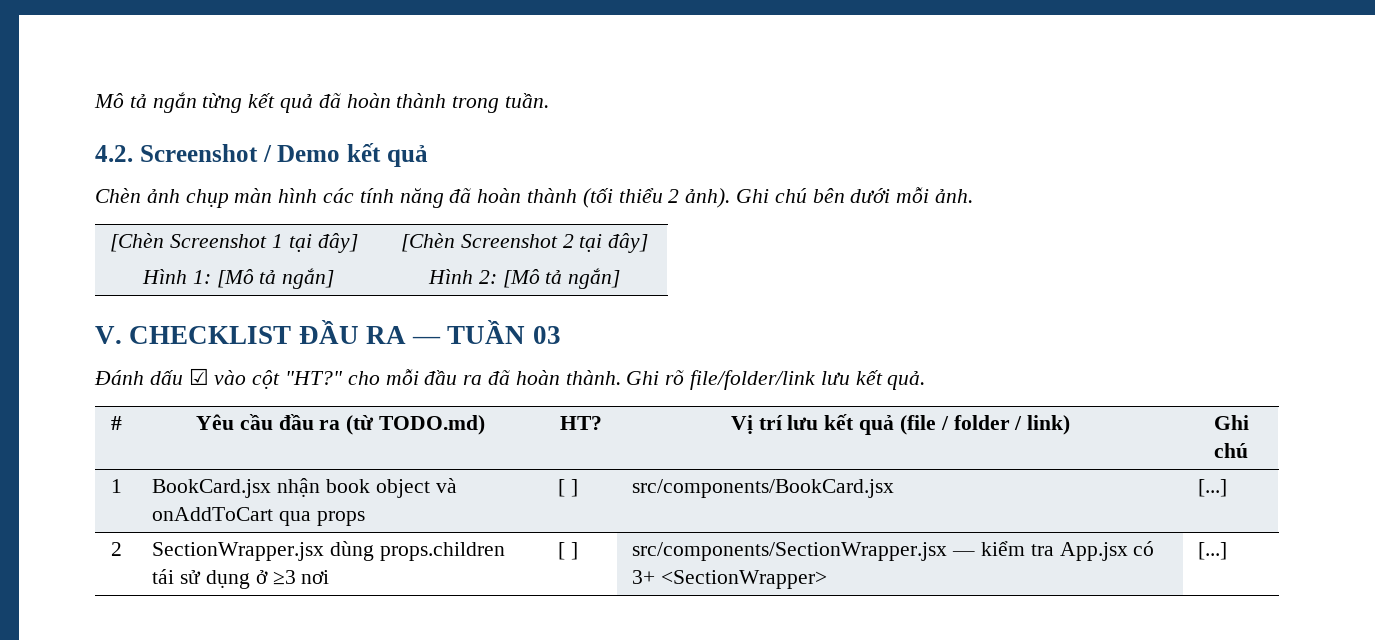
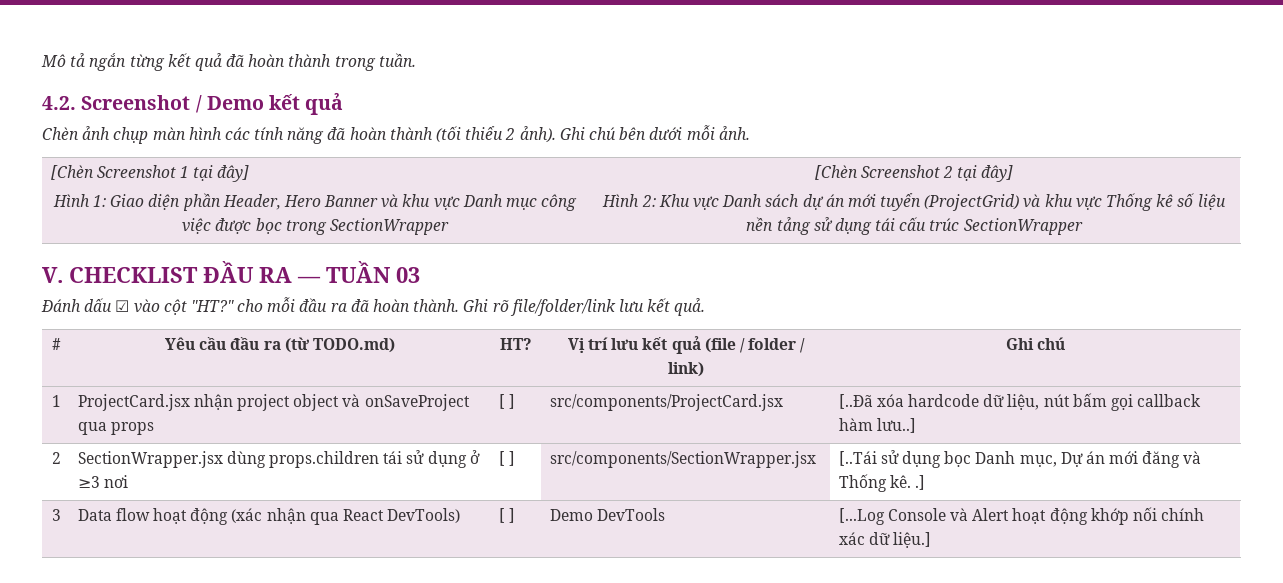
- Hình 1: [Mô tả ngắn]
+ Hình 1: Giao diện phần Header, Hero Banner và khu vực Danh mục công việc được bọc trong SectionWrapper
- Hình 2: [Mô tả ngắn]
+ Hình 2: Khu vực Danh sách dự án mới tuyển (ProjectGrid) và khu vực Thống kê số liệu nền tảng sử dụng tái cấu trúc SectionWrapper
- 1 | BookCard.jsx nhận book object và onAddToCart qua props | [ ] | src/components/BookCard.jsx | [...]
+ 1 | ProjectCard.jsx nhận project object và onSaveProject qua props | [ ] | src/components/ProjectCard.jsx | [..Đã xóa hardcode dữ liệu, nút bấm gọi callback hàm lưu..]
- 2 | SectionWrapper.jsx dùng props.children tái sử dụng ở ≥3 nơi | [ ] | src/components/SectionWrapper.jsx — kiểm tra App.jsx có 3+ <SectionWrapper> | [...]
+ 2 | SectionWrapper.jsx dùng props.children tái sử dụng ở ≥3 nơi | [ ] | src/components/SectionWrapper.jsx | [..Tái sử dụng bọc Danh mục, Dự án mới đăng và Thống kê. .]
+ 3 | Data flow hoạt động (xác nhận qua React DevTools) | [ ] | Demo DevTools | [...Log Console và Alert hoạt động khớp nối chính xác dữ liệu.]

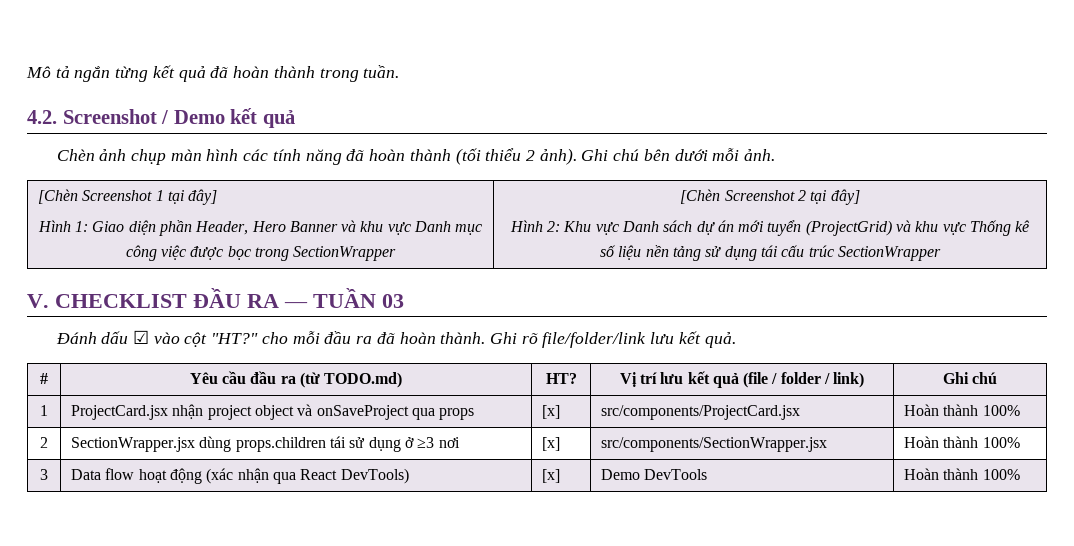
- 1 | ProjectCard.jsx nhận project object và onSaveProject qua props | [ ] | src/components/ProjectCard.jsx | [..Đã xóa hardcode dữ liệu, nút bấm gọi callback hàm lưu..]
+ 1 | ProjectCard.jsx nhận project object và onSaveProject qua props | [x] | src/components/ProjectCard.jsx | Hoàn thành 100%
- 2 | SectionWrapper.jsx dùng props.children tái sử dụng ở ≥3 nơi | [ ] | src/components/SectionWrapper.jsx | [..Tái sử dụng bọc Danh mục, Dự án mới đăng và Thống kê. .]
+ 2 | SectionWrapper.jsx dùng props.children tái sử dụng ở ≥3 nơi | [x] | src/components/SectionWrapper.jsx | Hoàn thành 100%
- 3 | Data flow hoạt động (xác nhận qua React DevTools) | [ ] | Demo DevTools | [...Log Console và Alert hoạt động khớp nối chính xác dữ liệu.]
+ 3 | Data flow hoạt động (xác nhận qua React DevTools) | [x] | Demo DevTools | Hoàn thành 100%

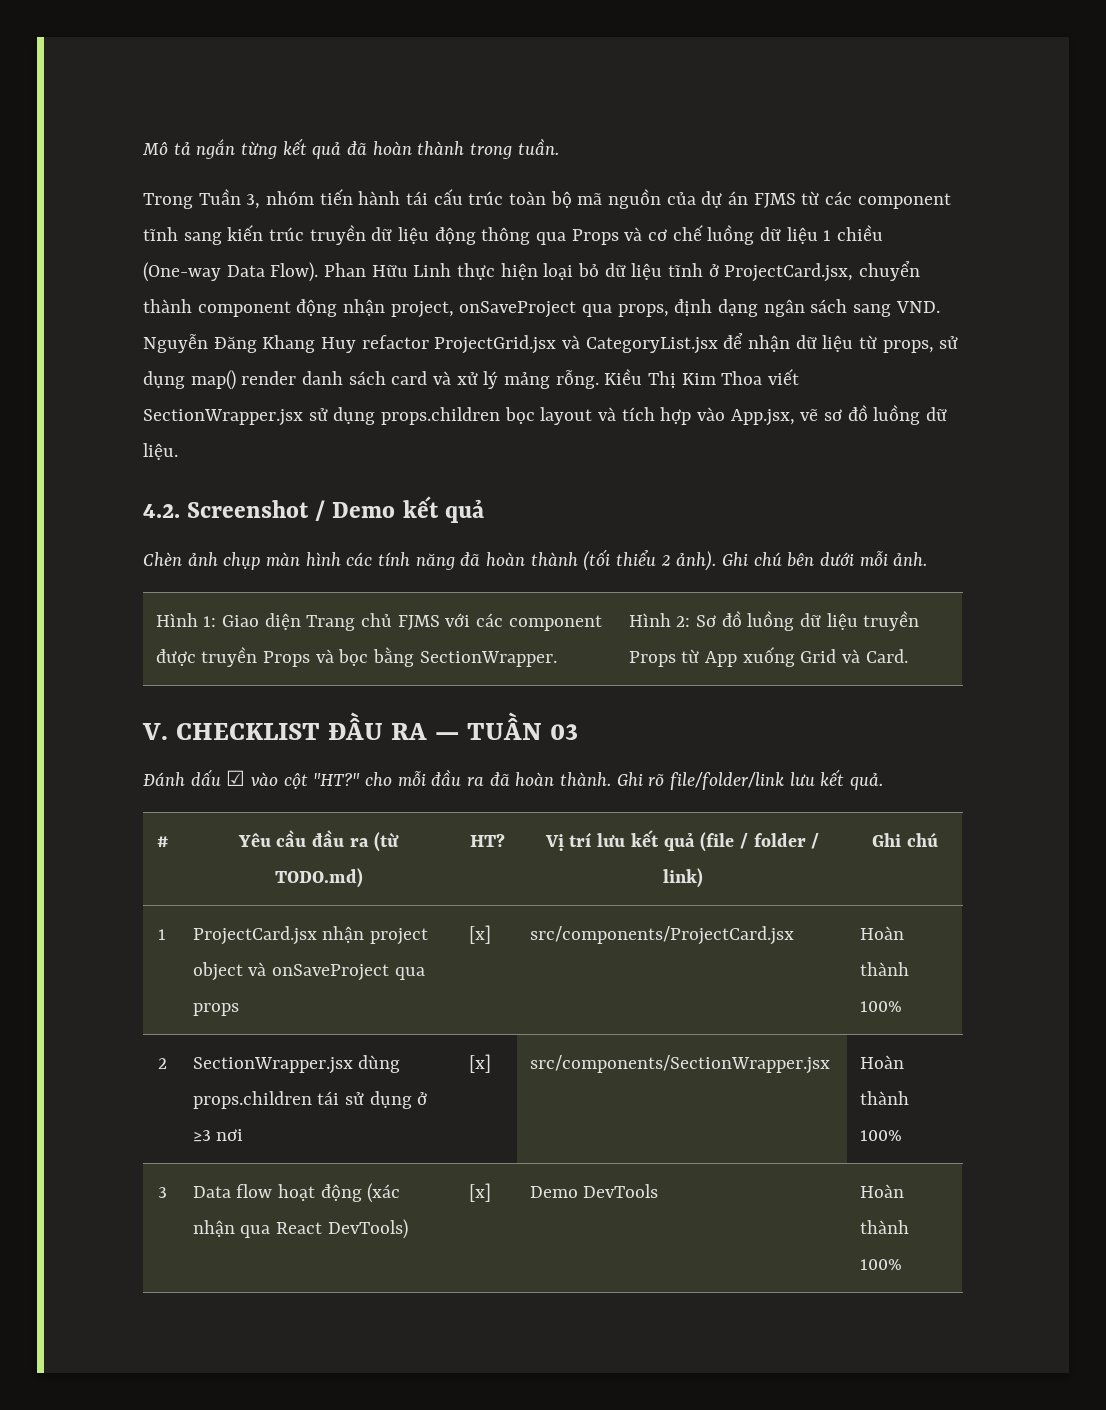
+ Trong Tuần 3, nhóm tiến hành tái cấu trúc toàn bộ mã nguồn của dự án FJMS từ các component tĩnh sang kiến trúc truyền dữ liệu động thông qua Props và cơ chế luồng dữ liệu 1 chiều (One-way Data Flow). Phan Hữu Linh thực hiện loại bỏ dữ liệu tĩnh ở ProjectCard.jsx, chuyển thành component động nhận project, onSaveProject qua props, định dạng ngân sách sang VND. Nguyễn Đăng Khang Huy refactor ProjectGrid.jsx và CategoryList.jsx để nhận dữ liệu từ props, sử dụng map() render danh sách card và xử lý mảng rỗng. Kiều Thị Kim Thoa viết SectionWrapper.jsx sử dụng props.children bọc layout và tích hợp vào App.jsx, vẽ sơ đồ luồng dữ liệu.
- [Chèn Screenshot 1 tại đây]
- Hình 1: Giao diện phần Header, Hero Banner và khu vực Danh mục công việc được bọc trong SectionWrapper | [Chèn Screenshot 2 tại đây]
- Hình 2: Khu vực Danh sách dự án mới tuyển (ProjectGrid) và khu vực Thống kê số liệu nền tảng sử dụng tái cấu trúc SectionWrapper
+ Hình 1: Giao diện Trang chủ FJMS với các component được truyền Props và bọc bằng SectionWrapper. | Hình 2: Sơ đồ luồng dữ liệu truyền Props từ App xuống Grid và Card.

